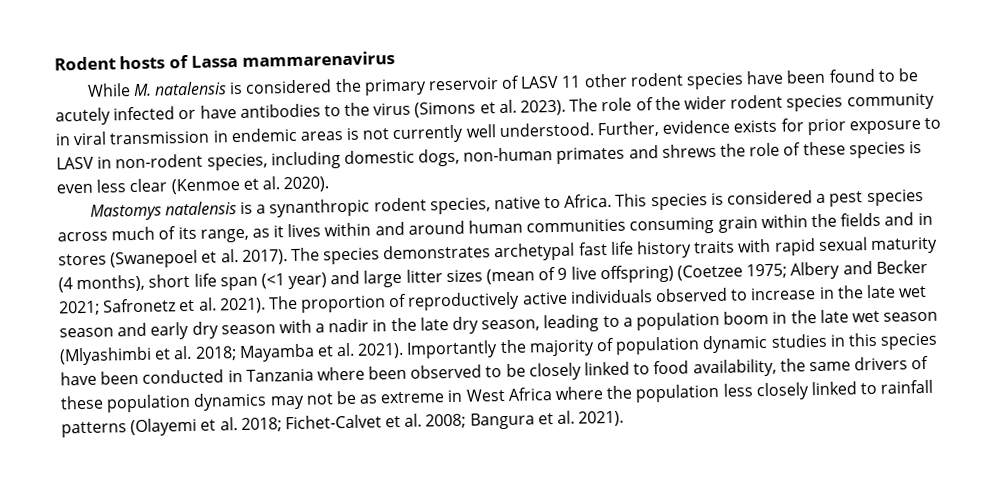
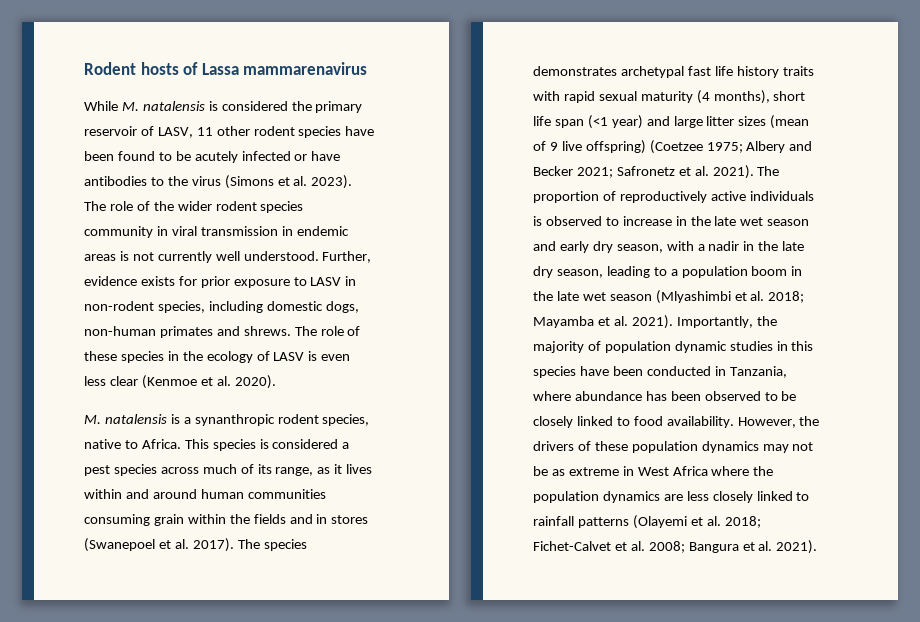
- While M. natalensis is considered the primary reservoir of LASV 11 other rodent species have been found to be acutely infected or have antibodies to the virus (Simons et al. 2023).
+ While M. natalensis is considered the primary reservoir of LASV, 11 other rodent species have been found to be acutely infected or have antibodies to the virus (Simons et al. 2023).
- Further, evidence exists for prior exposure to LASV in non-rodent species, including domestic dogs, non-human primates and shrews the role of these species is even less clear (Kenmoe et al. 2020).
+ Further, evidence exists for prior exposure to LASV in non-rodent species, including domestic dogs, non-human primates and shrews. The role of these species in the ecology of LASV is even less clear (Kenmoe et al. 2020).
- Mastomys natalensis is a synanthropic rodent species, native to Africa.
+ M. natalensis is a synanthropic rodent species, native to Africa.
- The proportion of reproductively active individuals observed to increase in the late wet season and early dry season with a nadir in the late dry season, leading to a population boom in the late wet season (Mlyashimbi et al. 2018; Mayamba et al. 2021).
+ The proportion of reproductively active individuals is observed to increase in the late wet season and early dry season, with a nadir in the late dry season, leading to a population boom in the late wet season (Mlyashimbi et al. 2018; Mayamba et al. 2021).
- Importantly the majority of population dynamic studies in this species have been conducted in Tanzania where been observed to be closely linked to food availability, the same drivers of these population dynamics may not be as extreme in West Africa where the population less closely linked to rainfall patterns (Olayemi et al. 2018; Fichet-Calvet et al. 2008; Bangura et al. 2021).
+ Importantly, the majority of population dynamic studies in this species have been conducted in Tanzania, where abundance has been observed to be closely linked to food availability. However, the drivers of these population dynamics may not be as extreme in West Africa where the population dynamics are less closely linked to rainfall patterns (Olayemi et al. 2018; Fichet-Calvet et al. 2008; Bangura et al. 2021).

